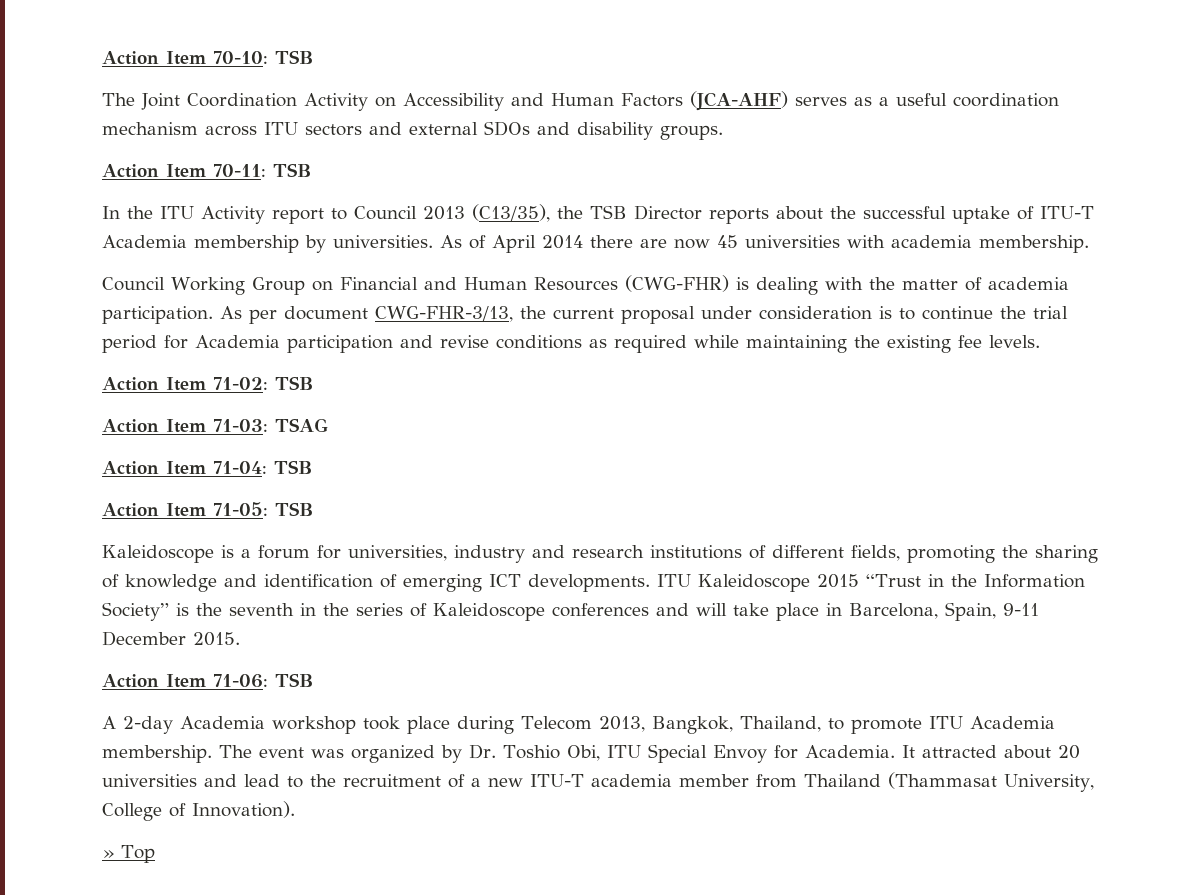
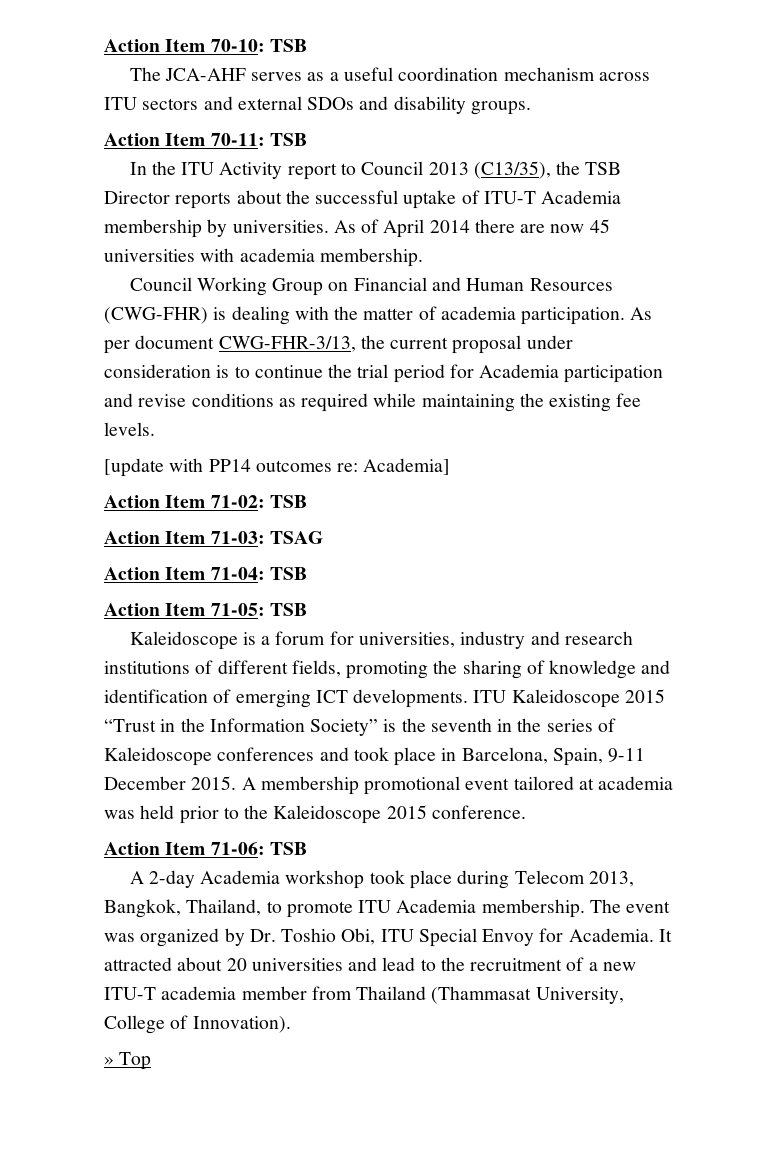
- The Joint Coordination Activity on Accessibility and Human Factors (JCA-AHF) serves as a useful coordination mechanism across ITU sectors and external SDOs and disability groups.
+ The JCA-AHF serves as a useful coordination mechanism across ITU sectors and external SDOs and disability groups.
+ [update with PP14 outcomes re: Academia]
- ITU Kaleidoscope 2015 “Trust in the Information Society” is the seventh in the series of Kaleidoscope conferences and will take place in Barcelona, Spain, 9-11 December 2015.
+ ITU Kaleidoscope 2015 “Trust in the Information Society” is the seventh in the series of Kaleidoscope conferences and took place in Barcelona, Spain, 9-11 December 2015. A membership promotional event tailored at academia was held prior to the Kaleidoscope 2015 conference.

